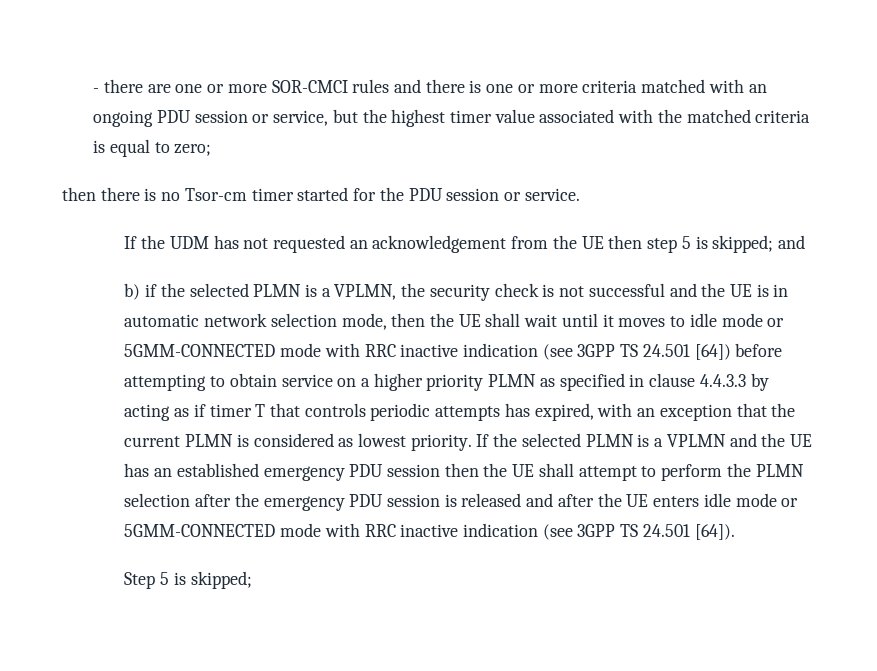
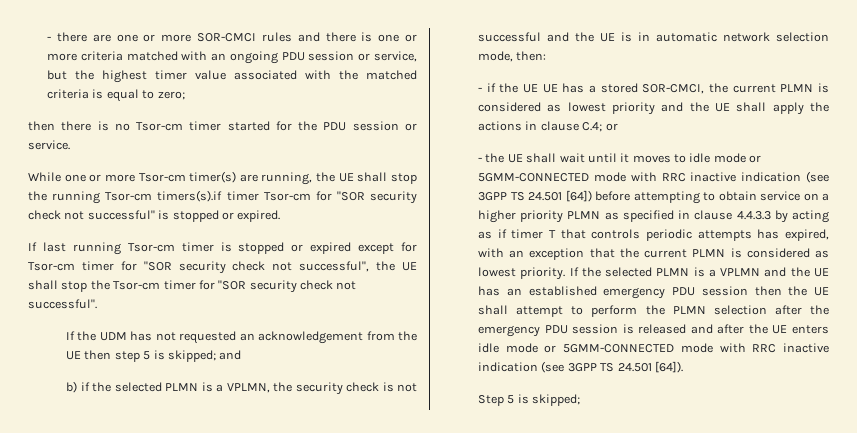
+ While one or more Tsor-cm timer(s) are running, the UE shall stop the running Tsor-cm timers(s).if timer Tsor-cm for "SOR security check not successful" is stopped or expired.
+ If last running Tsor-cm timer is stopped or expired except for Tsor-cm timer for "SOR security check not successful", the UE shall stop the Tsor-cm timer for "SOR security check not successful".
- b) if the selected PLMN is a VPLMN, the security check is not successful and the UE is in automatic network selection mode, then the UE shall wait until it moves to idle mode or 5GMM-CONNECTED mode with RRC inactive indication (see 3GPP TS 24.501 [64]) before attempting to obtain service on a higher priority PLMN as specified in clause 4.4.3.3 by acting as if timer T that controls periodic attempts has expired, with an exception that the current PLMN is considered as lowest priority.
+ b) if the selected PLMN is a VPLMN, the security check is not successful and the UE is in automatic network selection mode, then:
+ - if the UE UE has a stored SOR-CMCI, the current PLMN is considered as lowest priority and the UE shall apply the actions in clause C.4; or
+ - the UE shall wait until it moves to idle mode or 5GMM-CONNECTED mode with RRC inactive indication (see 3GPP TS 24.501 [64]) before attempting to obtain service on a higher priority PLMN as specified in clause 4.4.3.3 by acting as if timer T that controls periodic attempts has expired, with an exception that the current PLMN is considered as lowest priority.

